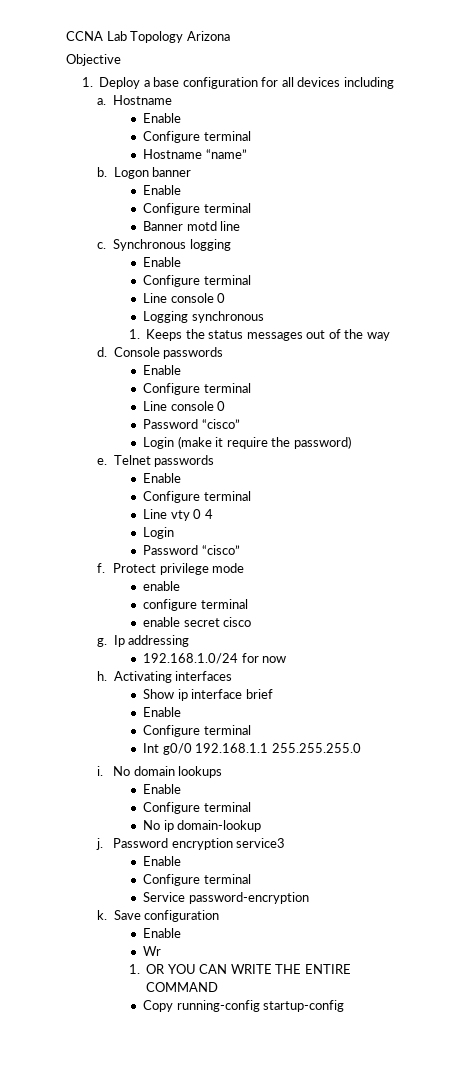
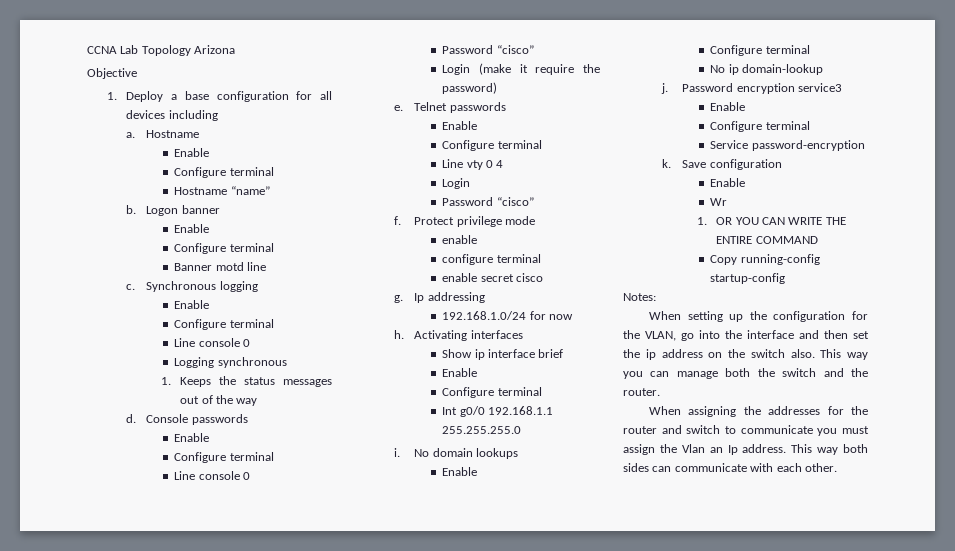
+ Notes:
+ When setting up the configuration for the VLAN, go into the interface and then set the ip address on the switch also. This way you can manage both the switch and the router.
+ When assigning the addresses for the router and switch to communicate you must assign the Vlan an Ip address. This way both sides can communicate with each other.

